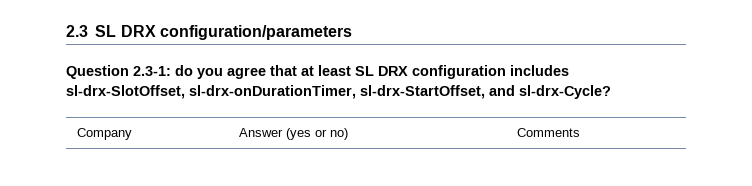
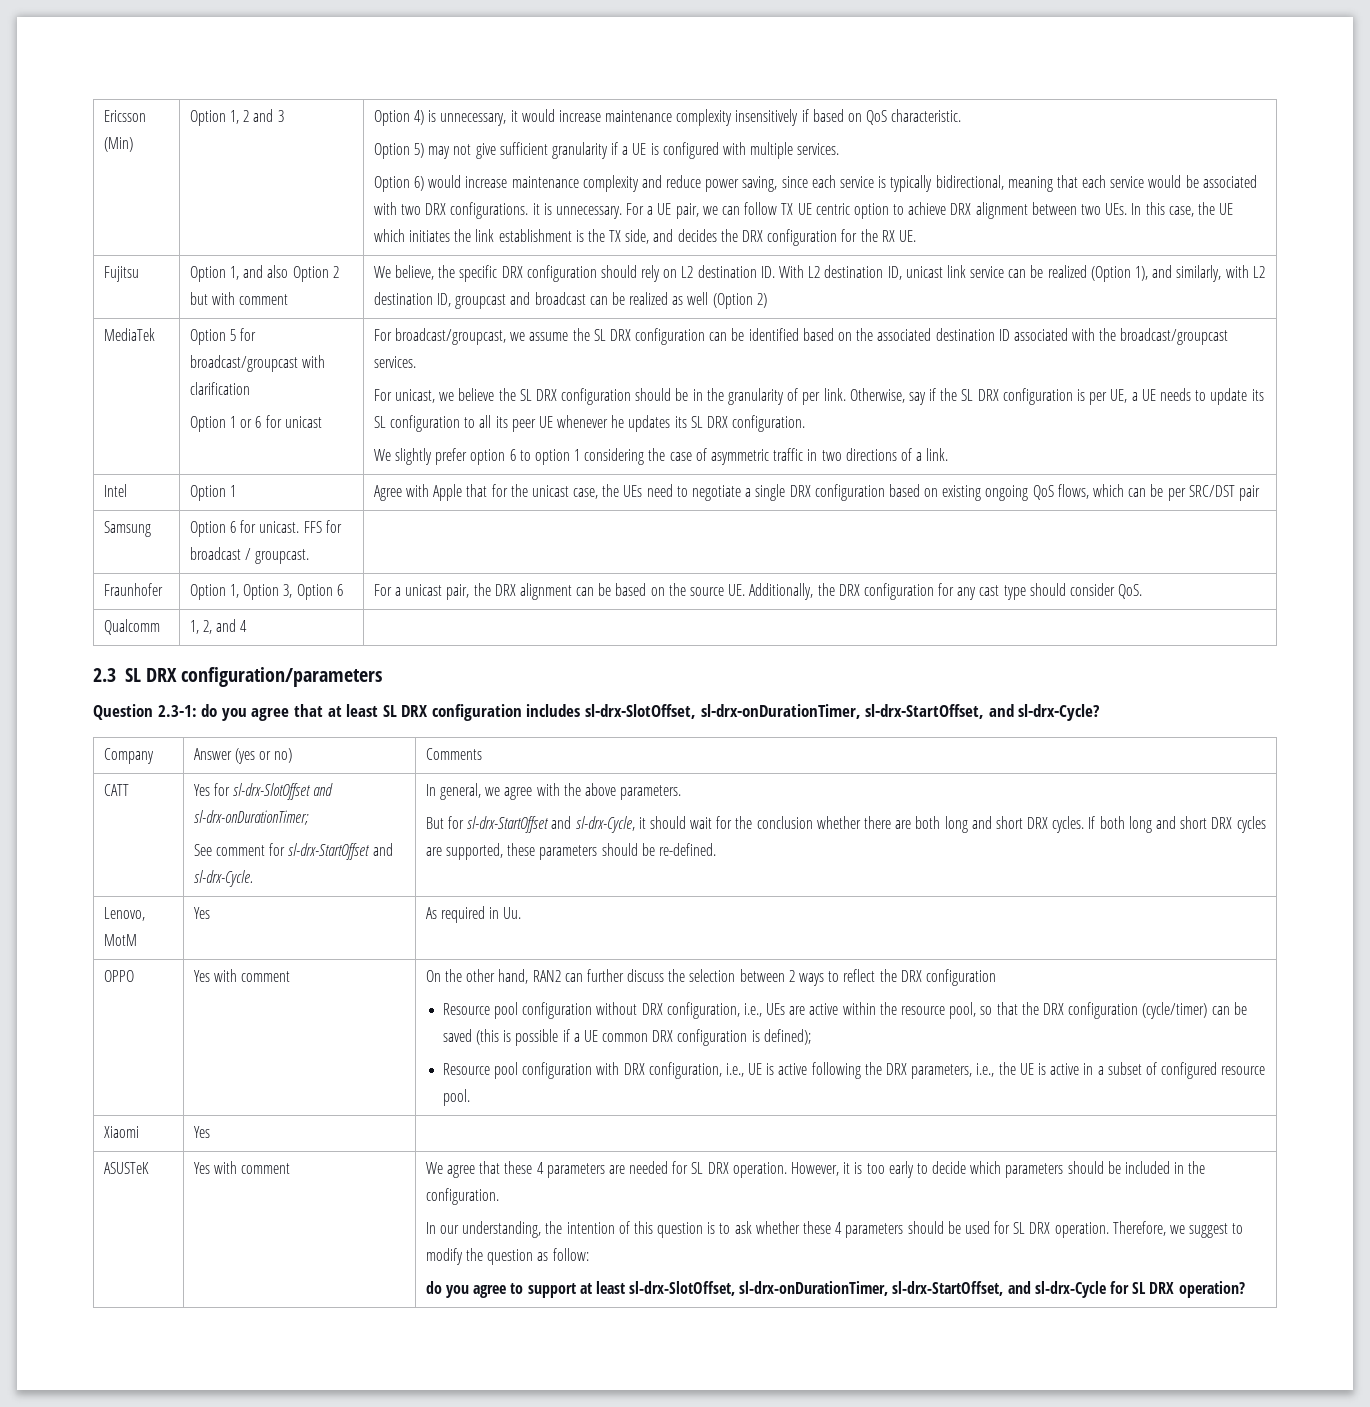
+ Ericsson (Min) | Option 1, 2 and 3 | Option 4) is unnecessary, it would increase maintenance complexity insensitively if based on QoS characteristic.
+ Option 5) may not give sufficient granularity if a UE is configured with multiple services.
+ Option 6) would increase maintenance complexity and reduce power saving, since each service is typically bidirectional, meaning that each service would be associated with two DRX configurations. it is unnecessary. For a UE pair, we can follow TX UE centric option to achieve DRX alignment between two UEs. In this case, the UE which initiates the link establishment is the TX side, and decides the DRX configuration for the RX UE.
+ Fujitsu | Option 1, and also Option 2 but with comment | We believe, the specific DRX configuration should rely on L2 destination ID. With L2 destination ID, unicast link service can be realized (Option 1), and similarly, with L2 destination ID, groupcast and broadcast can be realized as well (Option 2)
+ MediaTek | Option 5 for broadcast/groupcast with clarification
+ Option 1 or 6 for unicast | For broadcast/groupcast, we assume the SL DRX configuration can be identified based on the associated destination ID associated with the broadcast/groupcast services.
+ For unicast, we believe the SL DRX configuration should be in the granularity of per link. Otherwise, say if the SL DRX configuration is per UE, a UE needs to update its SL configuration to all its peer UE whenever he updates its SL DRX configuration.
+ We slightly prefer option 6 to option 1 considering the case of asymmetric traffic in two directions of a link.
+ Intel | Option 1 | Agree with Apple that for the unicast case, the UEs need to negotiate a single DRX configuration based on existing ongoing QoS flows, which can be per SRC/DST pair
+ Samsung | Option 6 for unicast. FFS for broadcast / groupcast. |
+ Fraunhofer | Option 1, Option 3, Option 6 | For a unicast pair, the DRX alignment can be based on the source UE. Additionally, the DRX configuration for any cast type should consider QoS.
+ Qualcomm | 1, 2, and 4 |
+ CATT | Yes for sl-drx-SlotOffset and sl-drx-onDurationTimer;
+ See comment for sl-drx-StartOffset and sl-drx-Cycle. | In general, we agree with the above parameters.
+ But for sl-drx-StartOffset and sl-drx-Cycle, it should wait for the conclusion whether there are both long and short DRX cycles. If both long and short DRX cycles are supported, these parameters should be re-defined.
+ Lenovo, MotM | Yes | As required in Uu.
+ OPPO | Yes with comment | On the other hand, RAN2 can further discuss the selection between 2 ways to reflect the DRX configuration
+ Resource pool configuration without DRX configuration, i.e., UEs are active within the resource pool, so that the DRX configuration (cycle/timer) can be saved (this is possible if a UE common DRX configuration is defined);
+ Resource pool configuration with DRX configuration, i.e., UE is active following the DRX parameters, i.e., the UE is active in a subset of configured resource pool.
+ Xiaomi | Yes |
+ ASUSTeK | Yes with comment | We agree that these 4 parameters are needed for SL DRX operation. However, it is too early to decide which parameters should be included in the configuration.
+ In our understanding, the intention of this question is to ask whether these 4 parameters should be used for SL DRX operation. Therefore, we suggest to modify the question as follow:
+ do you agree to support at least sl-drx-SlotOffset, sl-drx-onDurationTimer, sl-drx-StartOffset, and sl-drx-Cycle for SL DRX operation?

